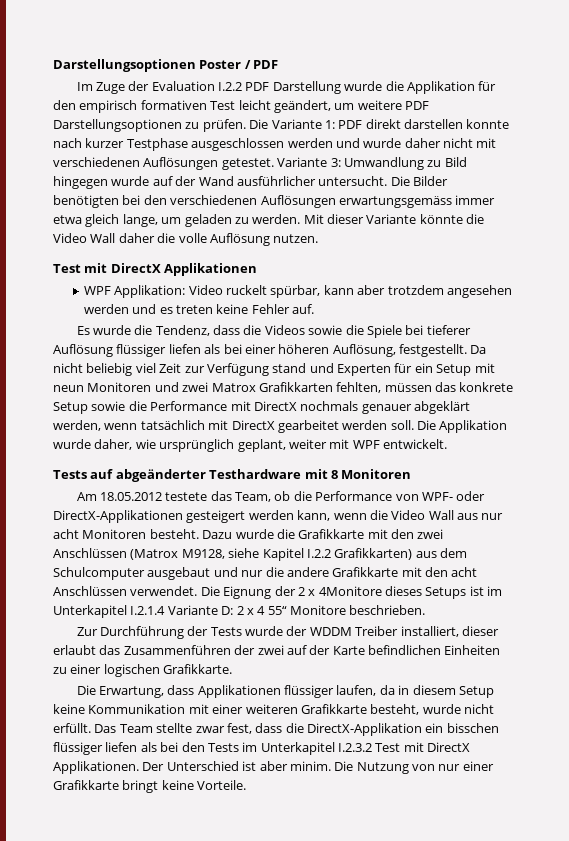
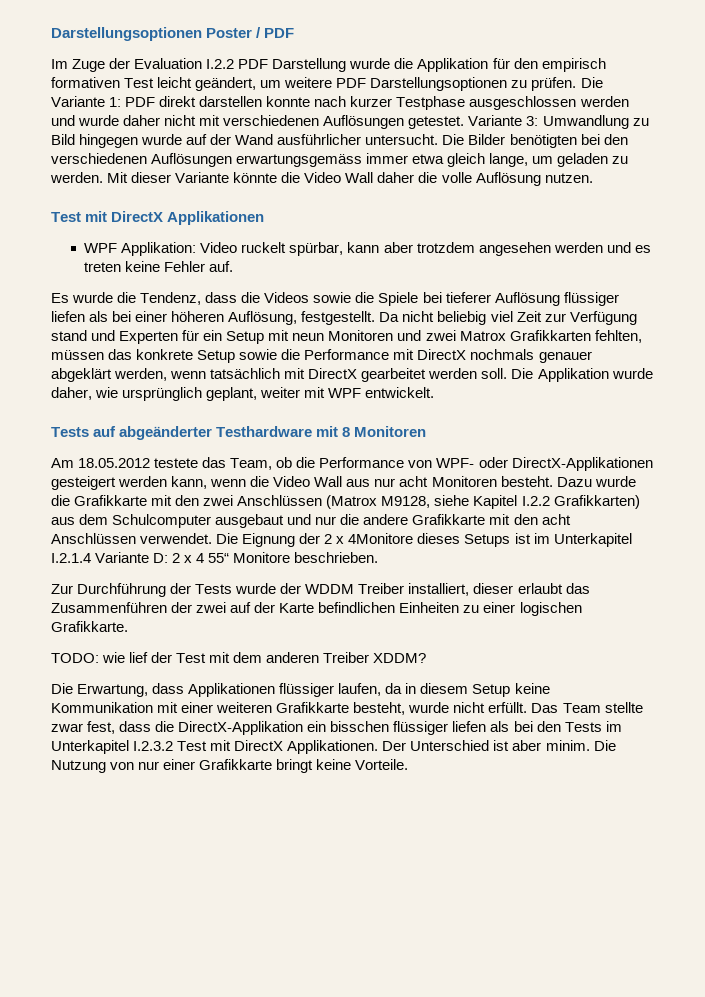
+ TODO: wie lief der Test mit dem anderen Treiber XDDM?

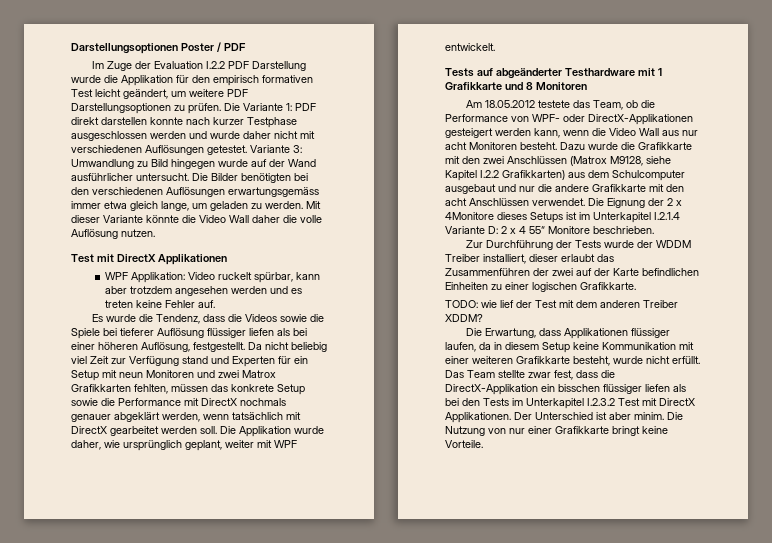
- Tests auf abgeänderter Testhardware mit 8 Monitoren
+ Tests auf abgeänderter Testhardware mit 1 Grafikkarte und 8 Monitoren

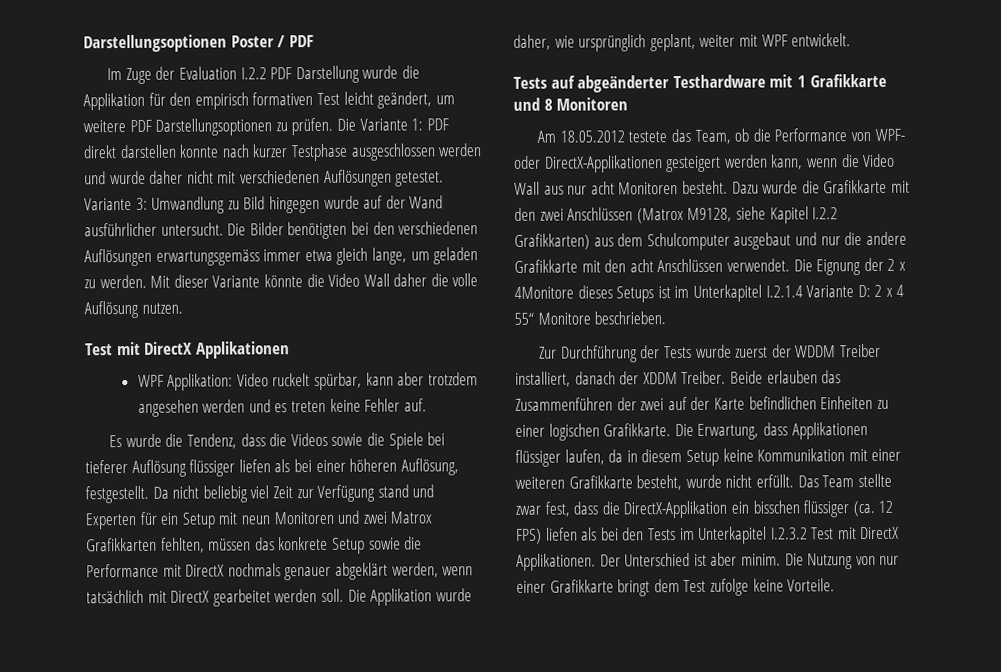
- Zur Durchführung der Tests wurde der WDDM Treiber installiert, dieser erlaubt das Zusammenführen der zwei auf der Karte befindlichen Einheiten zu einer logischen Grafikkarte.
- TODO: wie lief der Test mit dem anderen Treiber XDDM?
- Die Erwartung, dass Applikationen flüssiger laufen, da in diesem Setup keine Kommunikation mit einer weiteren Grafikkarte besteht, wurde nicht erfüllt.
+ Zur Durchführung der Tests wurde zuerst der WDDM Treiber installiert, danach der XDDM Treiber. Beide erlauben das Zusammenführen der zwei auf der Karte befindlichen Einheiten zu einer logischen Grafikkarte. Die Erwartung, dass Applikationen flüssiger laufen, da in diesem Setup keine Kommunikation mit einer weiteren Grafikkarte besteht, wurde nicht erfüllt.
- Das Team stellte zwar fest, dass die DirectX-Applikation ein bisschen flüssiger liefen als bei den Tests im Unterkapitel I.2.3.2 Test mit DirectX Applikationen.
+ Das Team stellte zwar fest, dass die DirectX-Applikation ein bisschen flüssiger (ca. 12 FPS) liefen als bei den Tests im Unterkapitel I.2.3.2 Test mit DirectX Applikationen.
- Die Nutzung von nur einer Grafikkarte bringt keine Vorteile.
+ Die Nutzung von nur einer Grafikkarte bringt dem Test zufolge keine Vorteile.

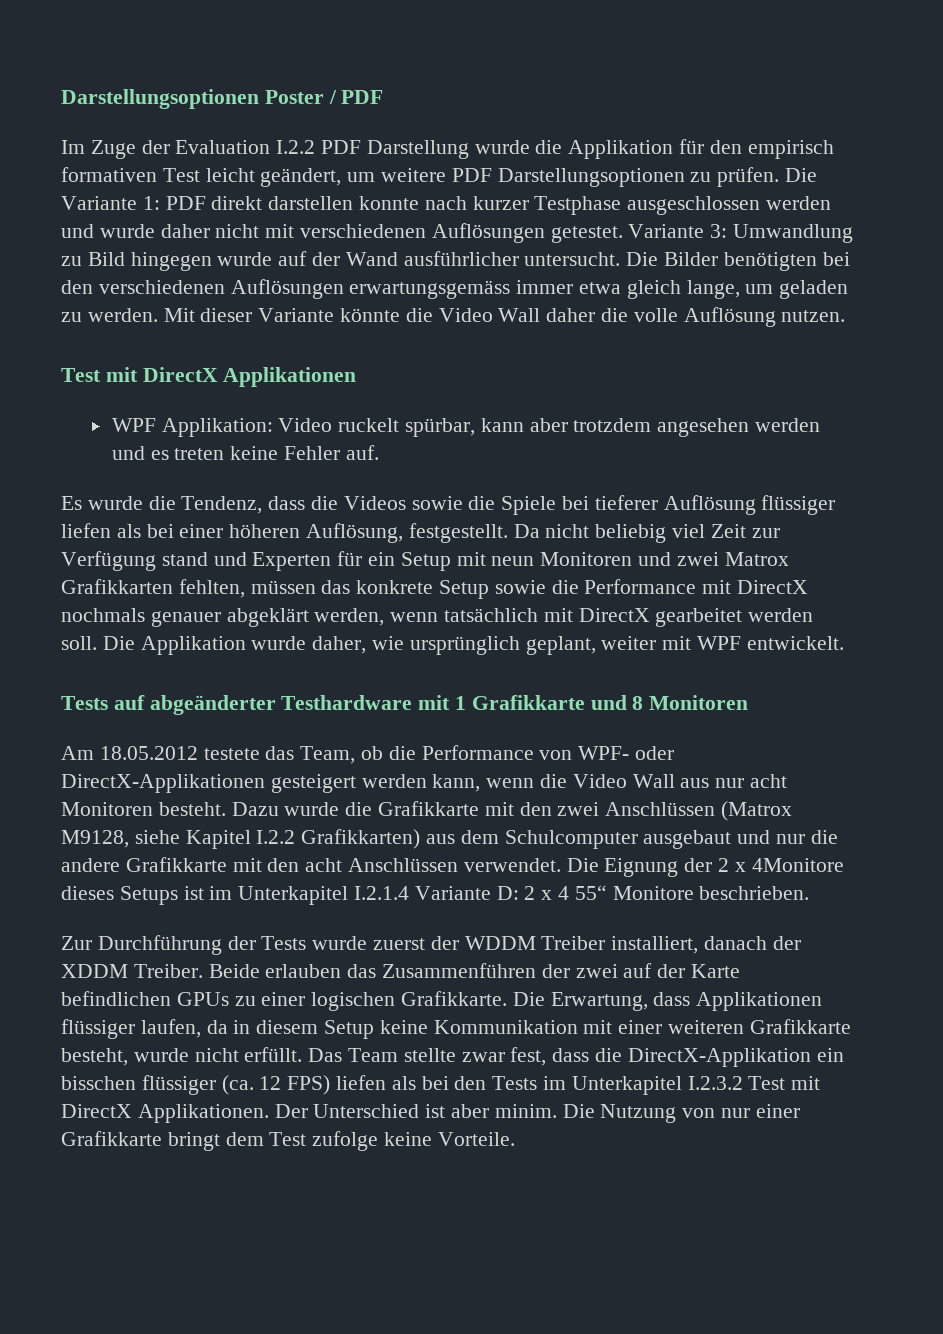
- Beide erlauben das Zusammenführen der zwei auf der Karte befindlichen Einheiten zu einer logischen Grafikkarte.
+ Beide erlauben das Zusammenführen der zwei auf der Karte befindlichen GPUs zu einer logischen Grafikkarte.

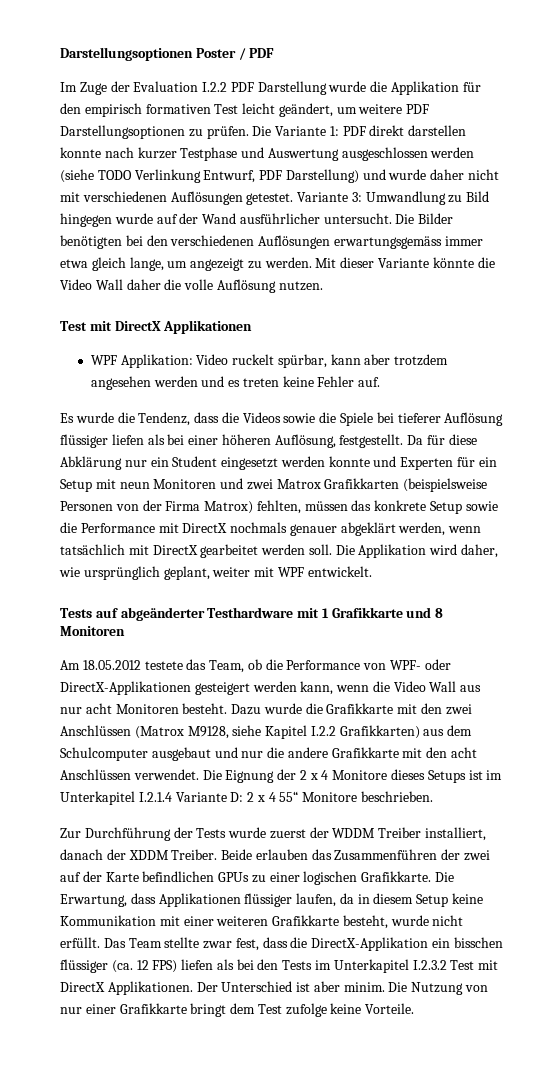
- Die Variante 1: PDF direkt darstellen konnte nach kurzer Testphase ausgeschlossen werden und wurde daher nicht mit verschiedenen Auflösungen getestet.
+ Die Variante 1: PDF direkt darstellen konnte nach kurzer Testphase und Auswertung ausgeschlossen werden (siehe TODO Verlinkung Entwurf, PDF Darstellung) und wurde daher nicht mit verschiedenen Auflösungen getestet.
- Die Bilder benötigten bei den verschiedenen Auflösungen erwartungsgemäss immer etwa gleich lange, um geladen zu werden.
+ Die Bilder benötigten bei den verschiedenen Auflösungen erwartungsgemäss immer etwa gleich lange, um angezeigt zu werden.
- Da nicht beliebig viel Zeit zur Verfügung stand und Experten für ein Setup mit neun Monitoren und zwei Matrox Grafikkarten fehlten, müssen das konkrete Setup sowie die Performance mit DirectX nochmals genauer abgeklärt werden, wenn tatsächlich mit DirectX gearbeitet werden soll.
+ Da für diese Abklärung nur ein Student eingesetzt werden konnte und Experten für ein Setup mit neun Monitoren und zwei Matrox Grafikkarten (beispielsweise Personen von der Firma Matrox) fehlten, müssen das konkrete Setup sowie die Performance mit DirectX nochmals genauer abgeklärt werden, wenn tatsächlich mit DirectX gearbeitet werden soll.
- Die Applikation wurde daher, wie ursprünglich geplant, weiter mit WPF entwickelt.
+ Die Applikation wird daher, wie ursprünglich geplant, weiter mit WPF entwickelt.
- Die Eignung der 2 x 4Monitore dieses Setups ist im Unterkapitel I.2.1.4 Variante D: 2 x 4 55“ Monitore beschrieben.
+ Die Eignung der 2 x 4 Monitore dieses Setups ist im Unterkapitel I.2.1.4 Variante D: 2 x 4 55“ Monitore beschrieben.

